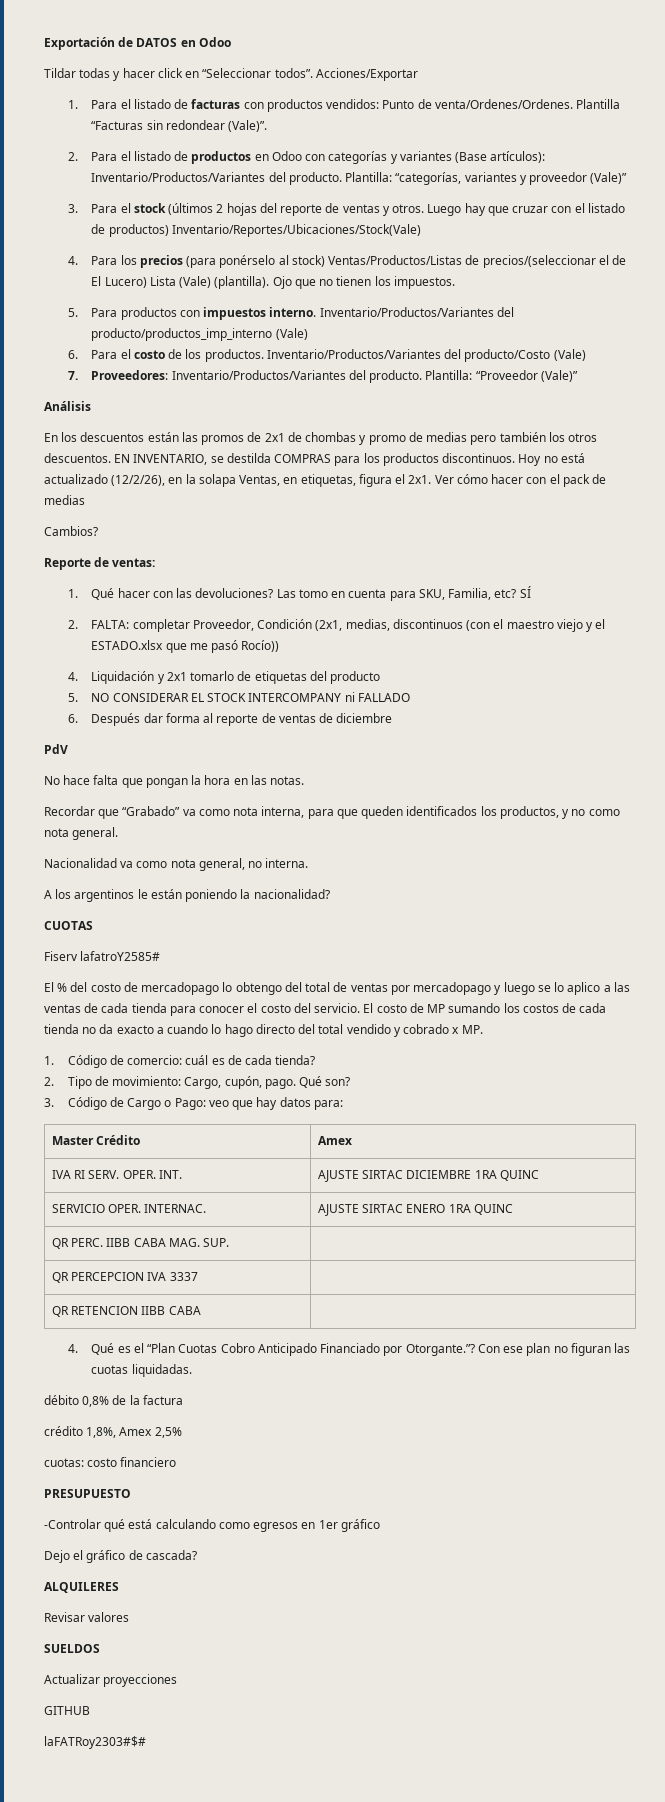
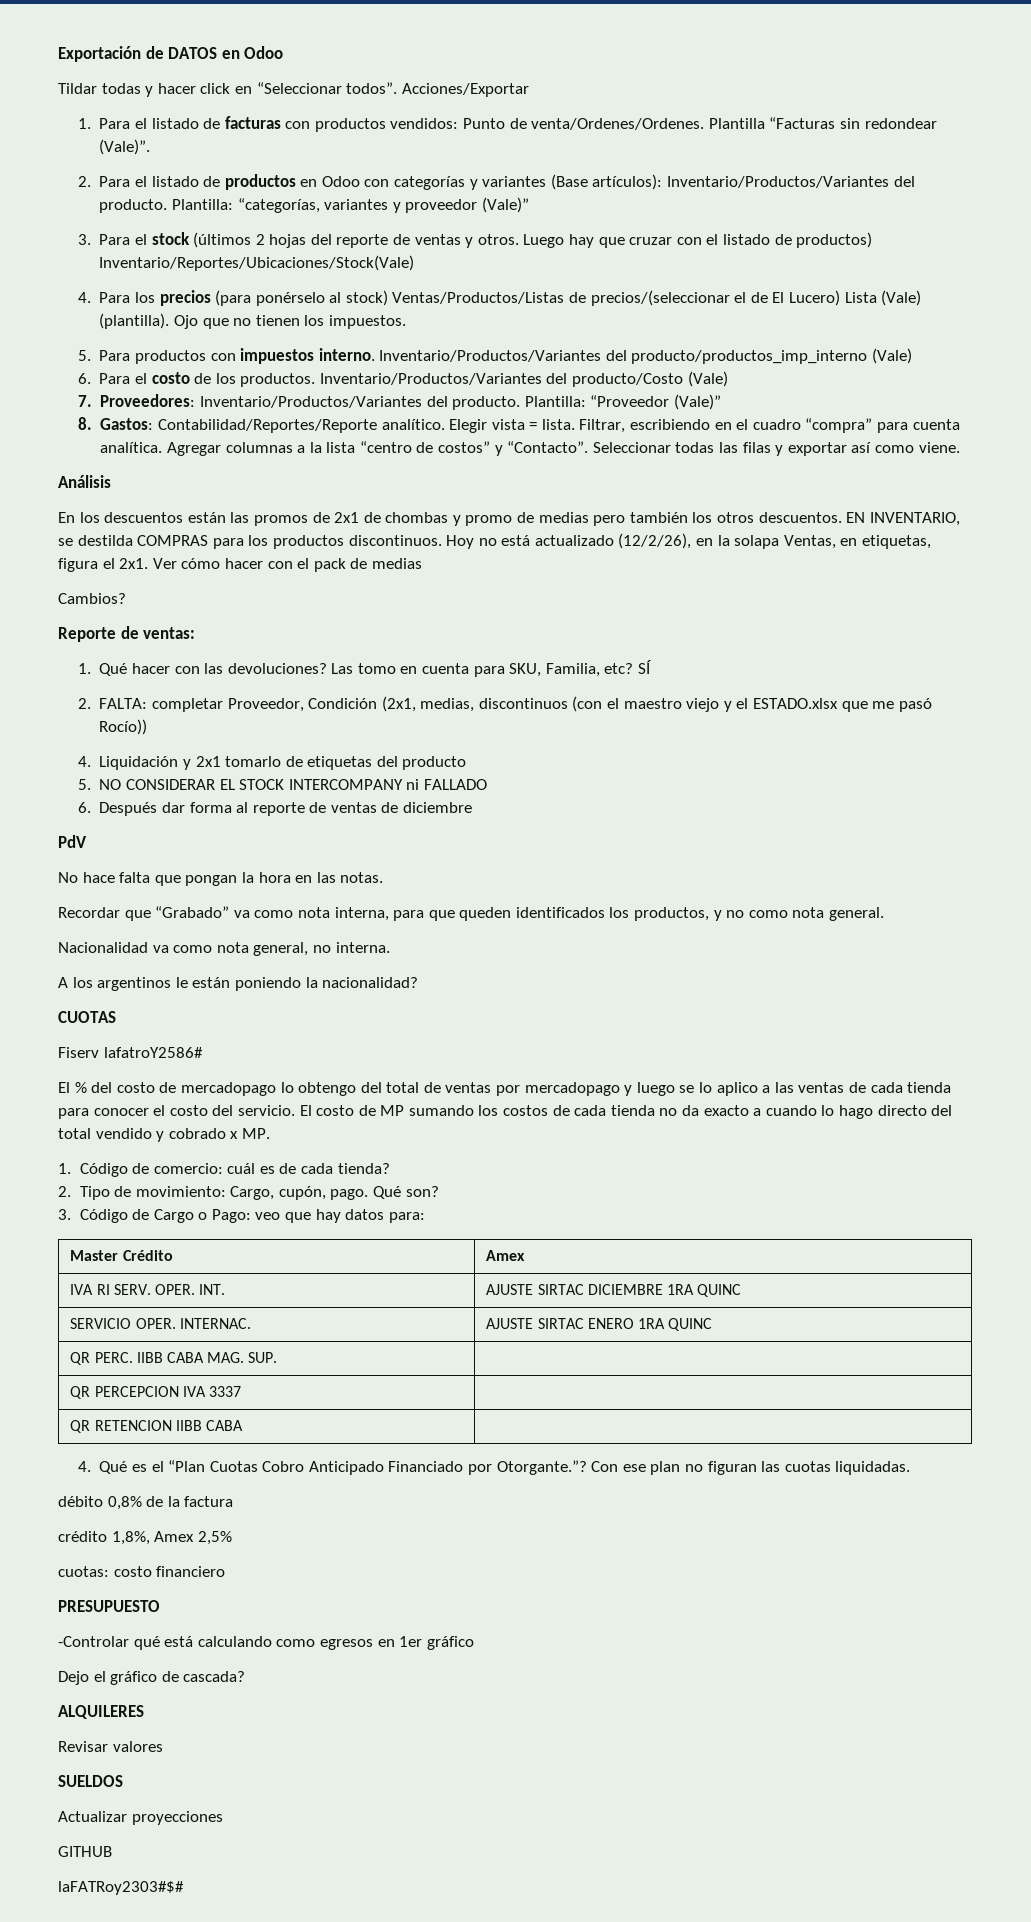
+ 8. Gastos: Contabilidad/Reportes/Reporte analítico. Elegir vista = lista. Filtrar, escribiendo en el cuadro “compra” para cuenta analítica. Agregar columnas a la lista “centro de costos” y “Contacto”. Seleccionar todas las filas y exportar así como viene.
- Fiserv lafatroY2585#
+ Fiserv lafatroY2586#

